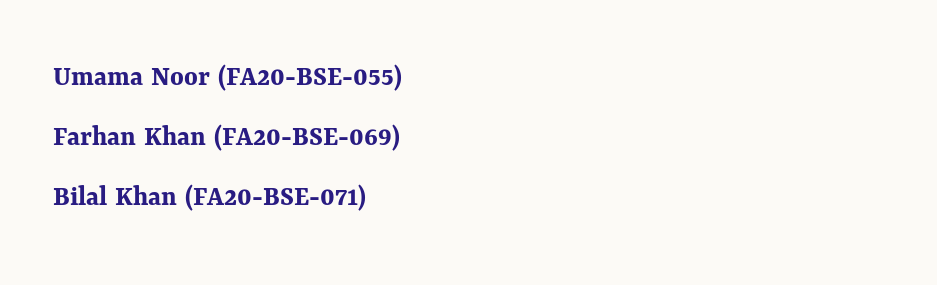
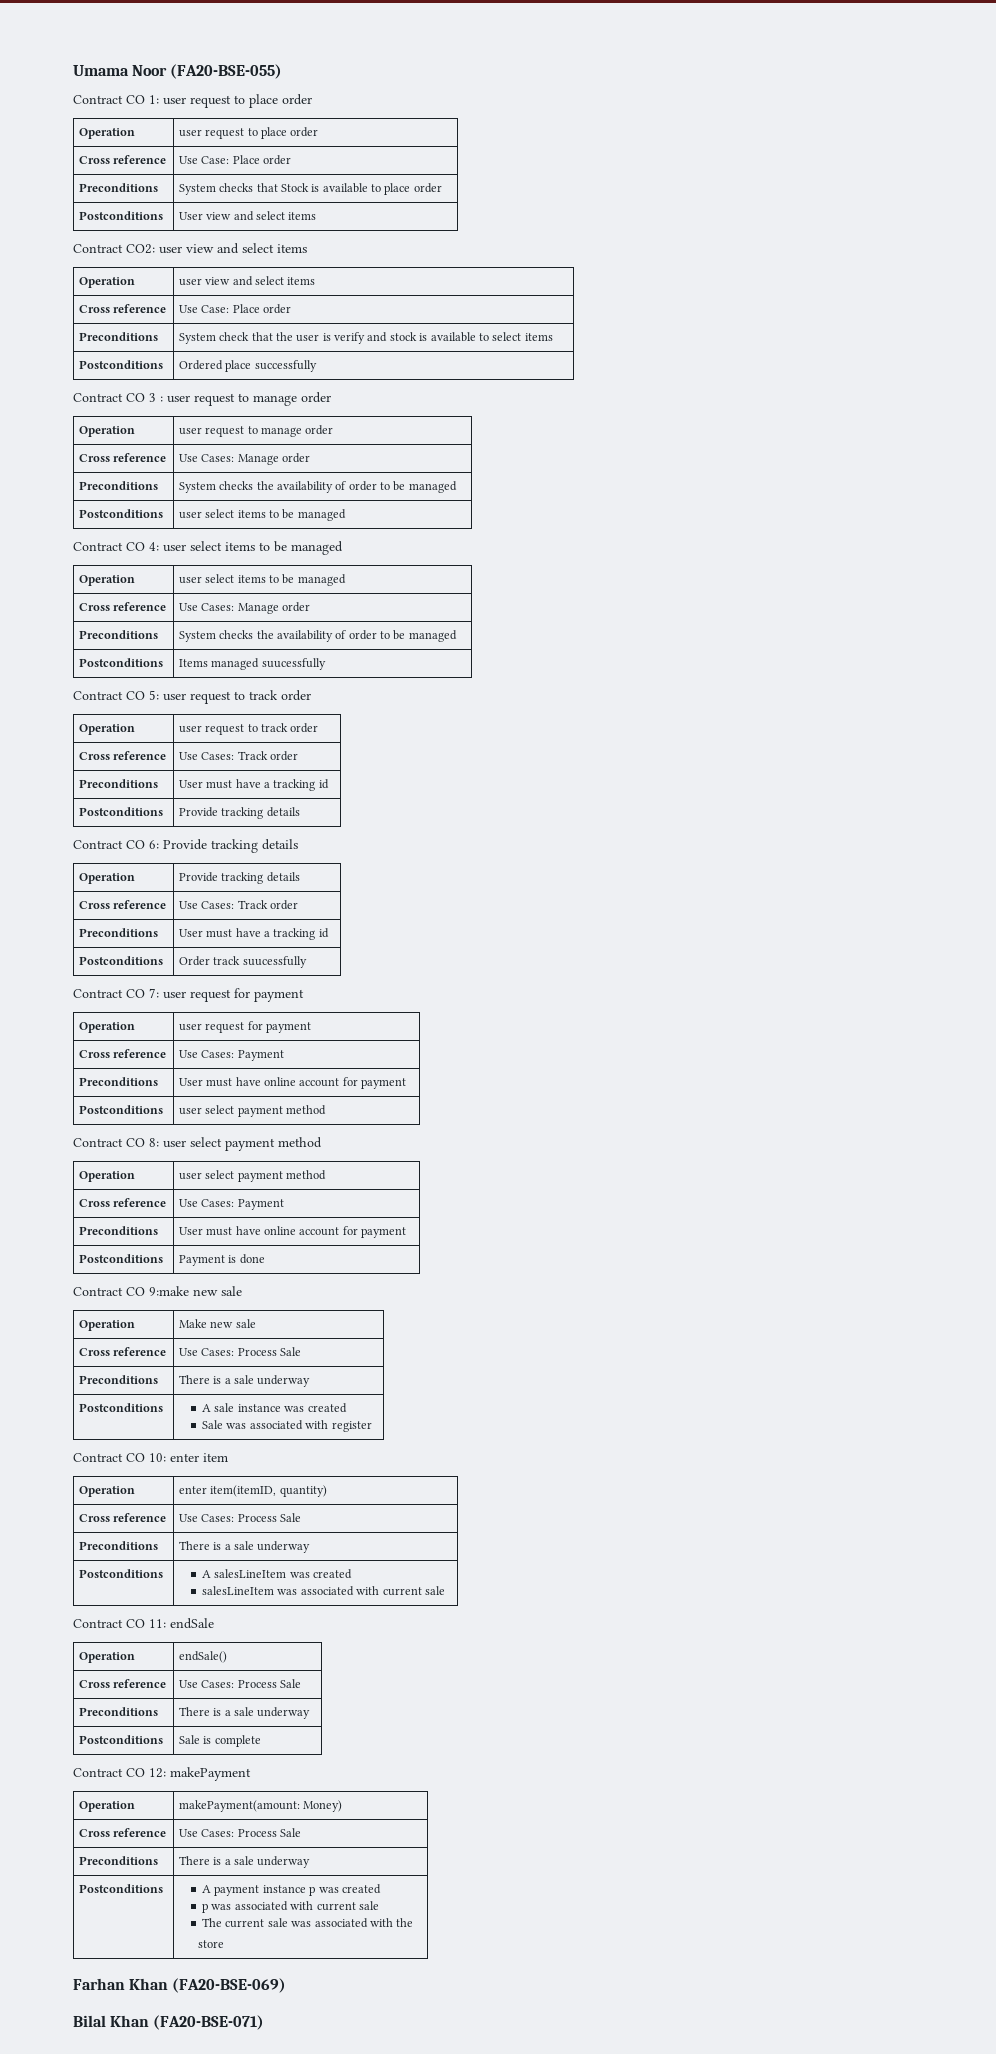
+ Contract CO 1: user request to place order
+ Operation | user request to place order
+ Cross reference | Use Case: Place order
+ Preconditions | System checks that Stock is available to place order
+ Postconditions | User view and select items
+ Contract CO2: user view and select items
+ Operation | user view and select items
+ Cross reference | Use Case: Place order
+ Preconditions | System check that the user is verify and stock is available to select items
+ Postconditions | Ordered place successfully
+ Contract CO 3 : user request to manage order
+ Operation | user request to manage order
+ Cross reference | Use Cases: Manage order
+ Preconditions | System checks the availability of order to be managed
+ Postconditions | user select items to be managed
+ Contract CO 4: user select items to be managed
+ Operation | user select items to be managed
+ Cross reference | Use Cases: Manage order
+ Preconditions | System checks the availability of order to be managed
+ Postconditions | Items managed suucessfully
+ Contract CO 5: user request to track order
+ Operation | user request to track order
+ Cross reference | Use Cases: Track order
+ Preconditions | User must have a tracking id
+ Postconditions | Provide tracking details
+ Contract CO 6: Provide tracking details
+ Operation | Provide tracking details
+ Cross reference | Use Cases: Track order
+ Preconditions | User must have a tracking id
+ Postconditions | Order track suucessfully
+ Contract CO 7: user request for payment
+ Operation | user request for payment
+ Cross reference | Use Cases: Payment
+ Preconditions | User must have online account for payment
+ Postconditions | user select payment method
+ Contract CO 8: user select payment method
+ Operation | user select payment method
+ Cross reference | Use Cases: Payment
+ Preconditions | User must have online account for payment
+ Postconditions | Payment is done
+ Contract CO 9:make new sale
+ Operation | Make new sale
+ Cross reference | Use Cases: Process Sale
+ Preconditions | There is a sale underway
+ Postconditions | A sale instance was created
+ Sale was associated with register
+ Contract CO 10: enter item
+ Operation | enter item(itemID, quantity)
+ Cross reference | Use Cases: Process Sale
+ Preconditions | There is a sale underway
+ Postconditions | A salesLineItem was created
+ salesLineItem was associated with current sale
+ Contract CO 11: endSale
+ Operation | endSale()
+ Cross reference | Use Cases: Process Sale
+ Preconditions | There is a sale underway
+ Postconditions | Sale is complete
+ Contract CO 12: makePayment
+ Operation | makePayment(amount: Money)
+ Cross reference | Use Cases: Process Sale
+ Preconditions | There is a sale underway
+ Postconditions | A payment instance p was created
+ p was associated with current sale
+ The current sale was associated with the
+ store

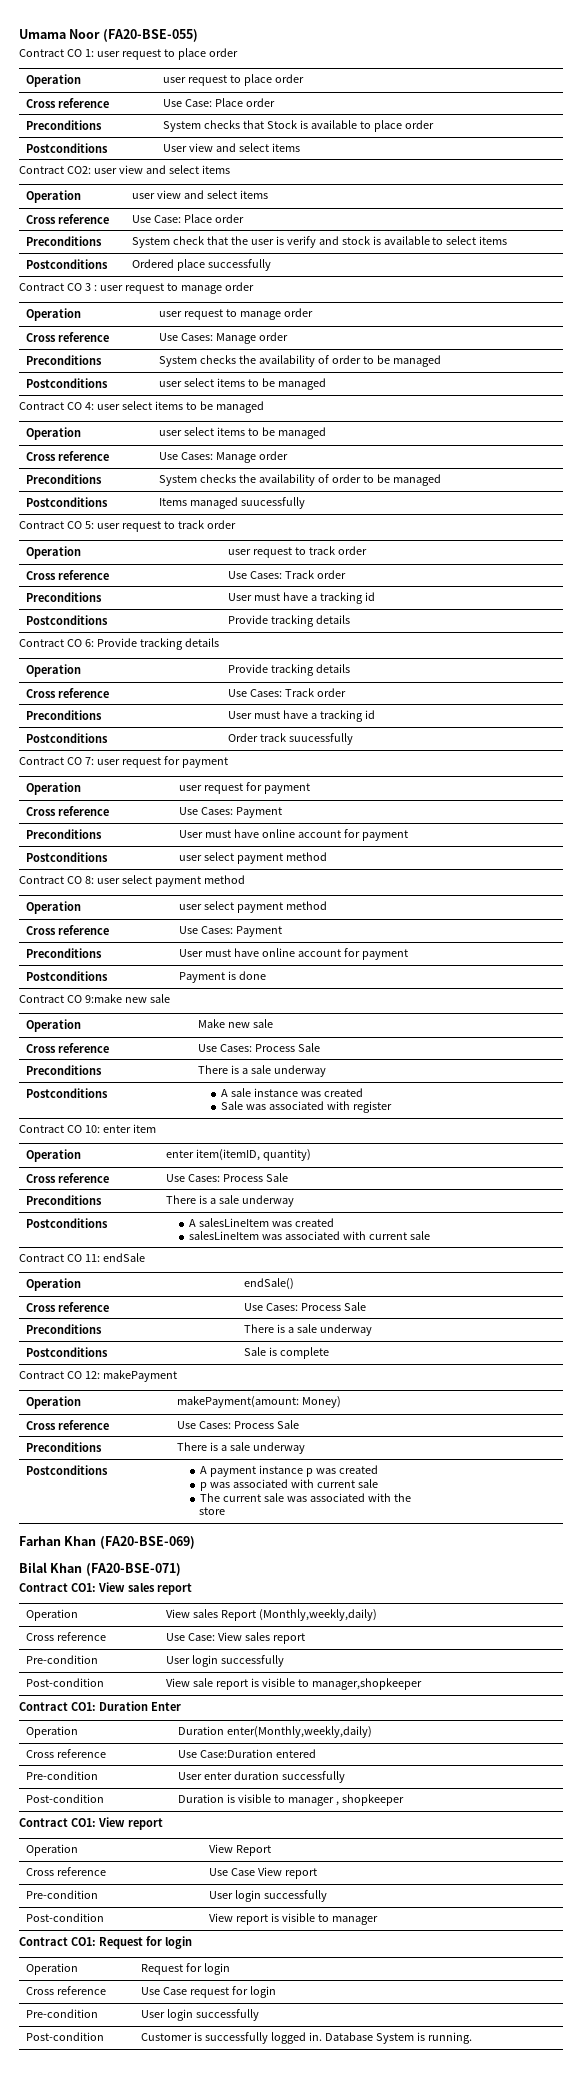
+ Contract CO1: View sales report
+ Operation | View sales Report (Monthly,weekly,daily)
+ Cross reference | Use Case: View sales report
+ Pre-condition | User login successfully
+ Post-condition | View sale report is visible to manager,shopkeeper
+ Contract CO1: Duration Enter
+ Operation | Duration enter(Monthly,weekly,daily)
+ Cross reference | Use Case:Duration entered
+ Pre-condition | User enter duration successfully
+ Post-condition | Duration is visible to manager , shopkeeper
+ Contract CO1: View report
+ Operation | View Report
+ Cross reference | Use Case View report
+ Pre-condition | User login successfully
+ Post-condition | View report is visible to manager
+ Contract CO1: Request for login
+ Operation | Request for login
+ Cross reference | Use Case request for login
+ Pre-condition | User login successfully
+ Post-condition | Customer is successfully logged in. Database System is running.

